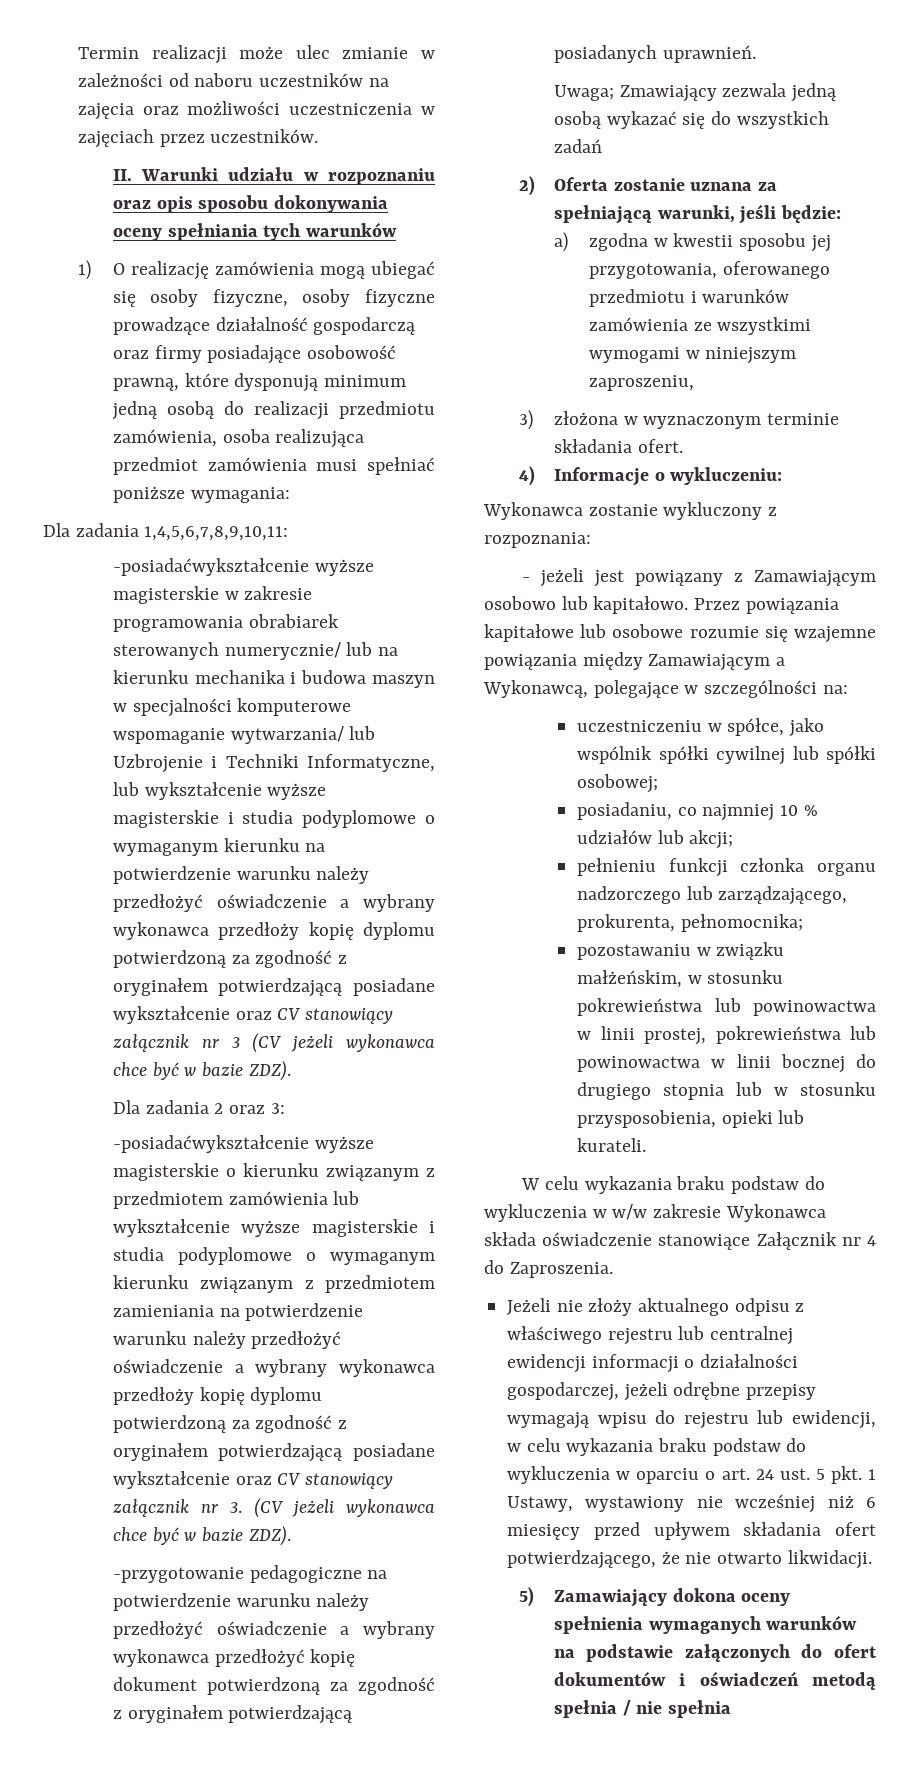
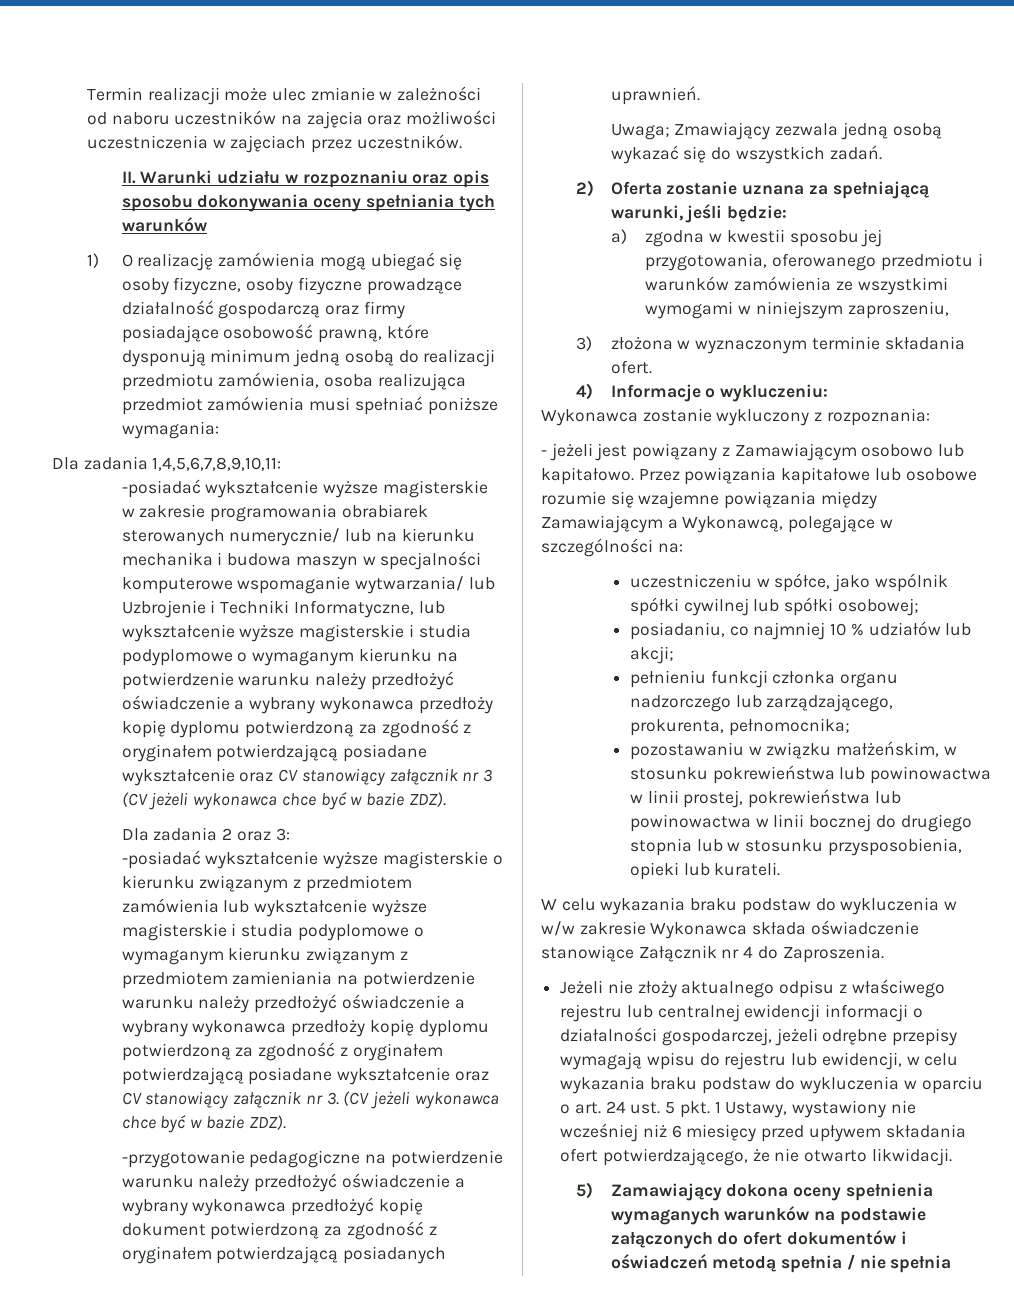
- -posiadaćwykształcenie wyższe magisterskie w zakresie programowania obrabiarek sterowanych numerycznie/ lub na kierunku mechanika i budowa maszyn w specjalności komputerowe wspomaganie wytwarzania/ lub Uzbrojenie i Techniki Informatyczne, lub wykształcenie wyższe magisterskie i studia podyplomowe o wymaganym kierunku na potwierdzenie warunku należy przedłożyć oświadczenie a wybrany wykonawca przedłoży kopię dyplomu potwierdzoną za zgodność z oryginałem potwierdzającą posiadane wykształcenie oraz CV stanowiący załącznik nr 3 (CV jeżeli wykonawca chce być w bazie ZDZ).
+ -posiadać wykształcenie wyższe magisterskie w zakresie programowania obrabiarek sterowanych numerycznie/ lub na kierunku mechanika i budowa maszyn w specjalności komputerowe wspomaganie wytwarzania/ lub Uzbrojenie i Techniki Informatyczne, lub wykształcenie wyższe magisterskie i studia podyplomowe o wymaganym kierunku na potwierdzenie warunku należy przedłożyć oświadczenie a wybrany wykonawca przedłoży kopię dyplomu potwierdzoną za zgodność z oryginałem potwierdzającą posiadane wykształcenie oraz CV stanowiący załącznik nr 3 (CV jeżeli wykonawca chce być w bazie ZDZ).
- -posiadaćwykształcenie wyższe magisterskie o kierunku związanym z przedmiotem zamówienia lub wykształcenie wyższe magisterskie i studia podyplomowe o wymaganym kierunku związanym z przedmiotem zamieniania na potwierdzenie warunku należy przedłożyć oświadczenie a wybrany wykonawca przedłoży kopię dyplomu potwierdzoną za zgodność z oryginałem potwierdzającą posiadane wykształcenie oraz CV stanowiący załącznik nr 3. (CV jeżeli wykonawca chce być w bazie ZDZ).
+ -posiadać wykształcenie wyższe magisterskie o kierunku związanym z przedmiotem zamówienia lub wykształcenie wyższe magisterskie i studia podyplomowe o wymaganym kierunku związanym z przedmiotem zamieniania na potwierdzenie warunku należy przedłożyć oświadczenie a wybrany wykonawca przedłoży kopię dyplomu potwierdzoną za zgodność z oryginałem potwierdzającą posiadane wykształcenie oraz CV stanowiący załącznik nr 3. (CV jeżeli wykonawca chce być w bazie ZDZ).
- Uwaga; Zmawiający zezwala jedną osobą wykazać się do wszystkich zadań
+ Uwaga; Zmawiający zezwala jedną osobą wykazać się do wszystkich zadań.

